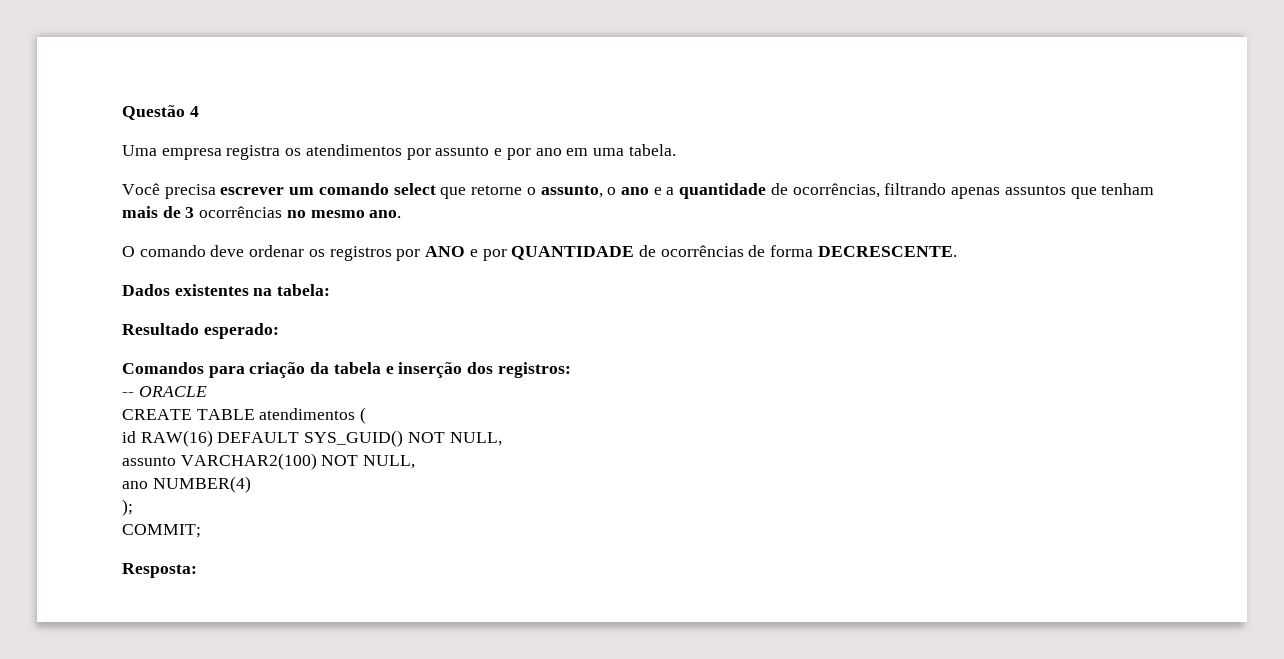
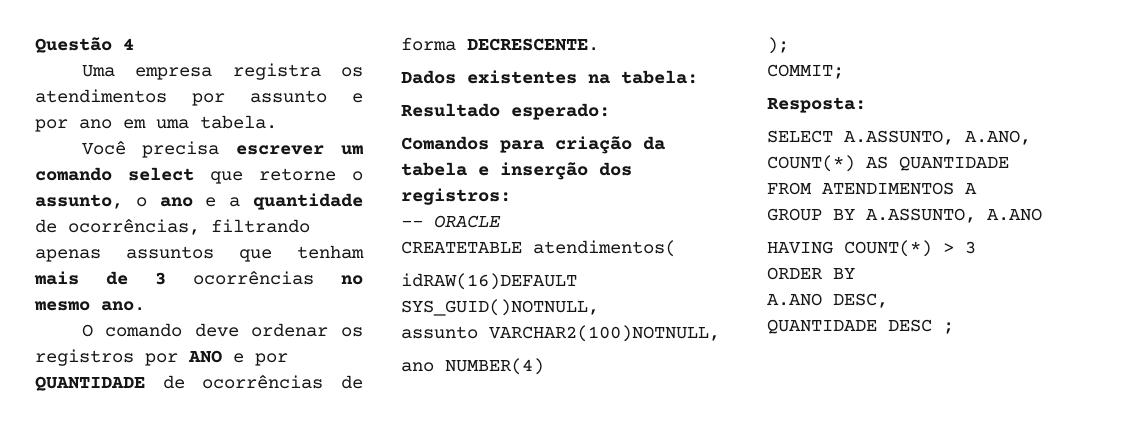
- CREATE TABLE atendimentos (
- id RAW(16) DEFAULT SYS_GUID() NOT NULL,
- assunto VARCHAR2(100) NOT NULL,
+ CREATETABLE atendimentos(
+ idRAW(16)DEFAULT SYS_GUID()NOTNULL,
+ assunto VARCHAR2(100)NOTNULL,
+ SELECT A.ASSUNTO, A.ANO, COUNT(*) AS QUANTIDADE
+ FROM ATENDIMENTOS A
+ GROUP BY A.ASSUNTO, A.ANO
+ HAVING COUNT(*) > 3
+ ORDER BY
+ A.ANO DESC,
+ QUANTIDADE DESC ;

